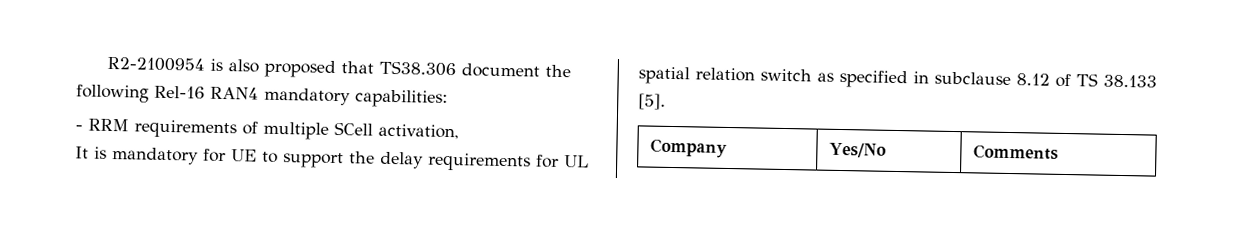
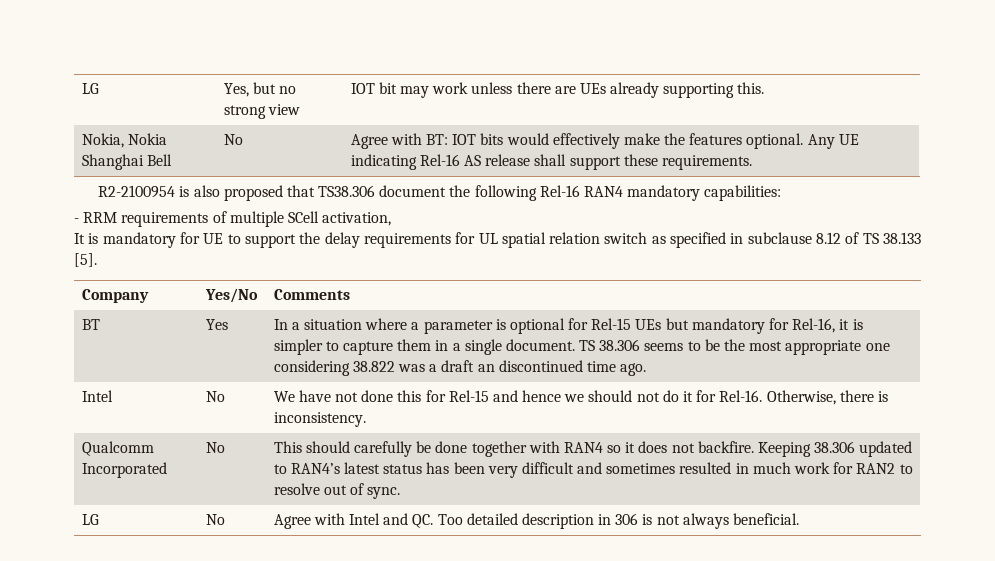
+ LG | Yes, but no strong view | IOT bit may work unless there are UEs already supporting this.
+ Nokia, Nokia Shanghai Bell | No | Agree with BT: IOT bits would effectively make the features optional. Any UE indicating Rel-16 AS release shall support these requirements.
+ BT | Yes | In a situation where a parameter is optional for Rel-15 UEs but mandatory for Rel-16, it is simpler to capture them in a single document. TS 38.306 seems to be the most appropriate one considering 38.822 was a draft an discontinued time ago.
+ Intel | No | We have not done this for Rel-15 and hence we should not do it for Rel-16. Otherwise, there is inconsistency.
+ Qualcomm Incorporated | No | This should carefully be done together with RAN4 so it does not backfire. Keeping 38.306 updated to RAN4’s latest status has been very difficult and sometimes resulted in much work for RAN2 to resolve out of sync.
+ LG | No | Agree with Intel and QC. Too detailed description in 306 is not always beneficial.

